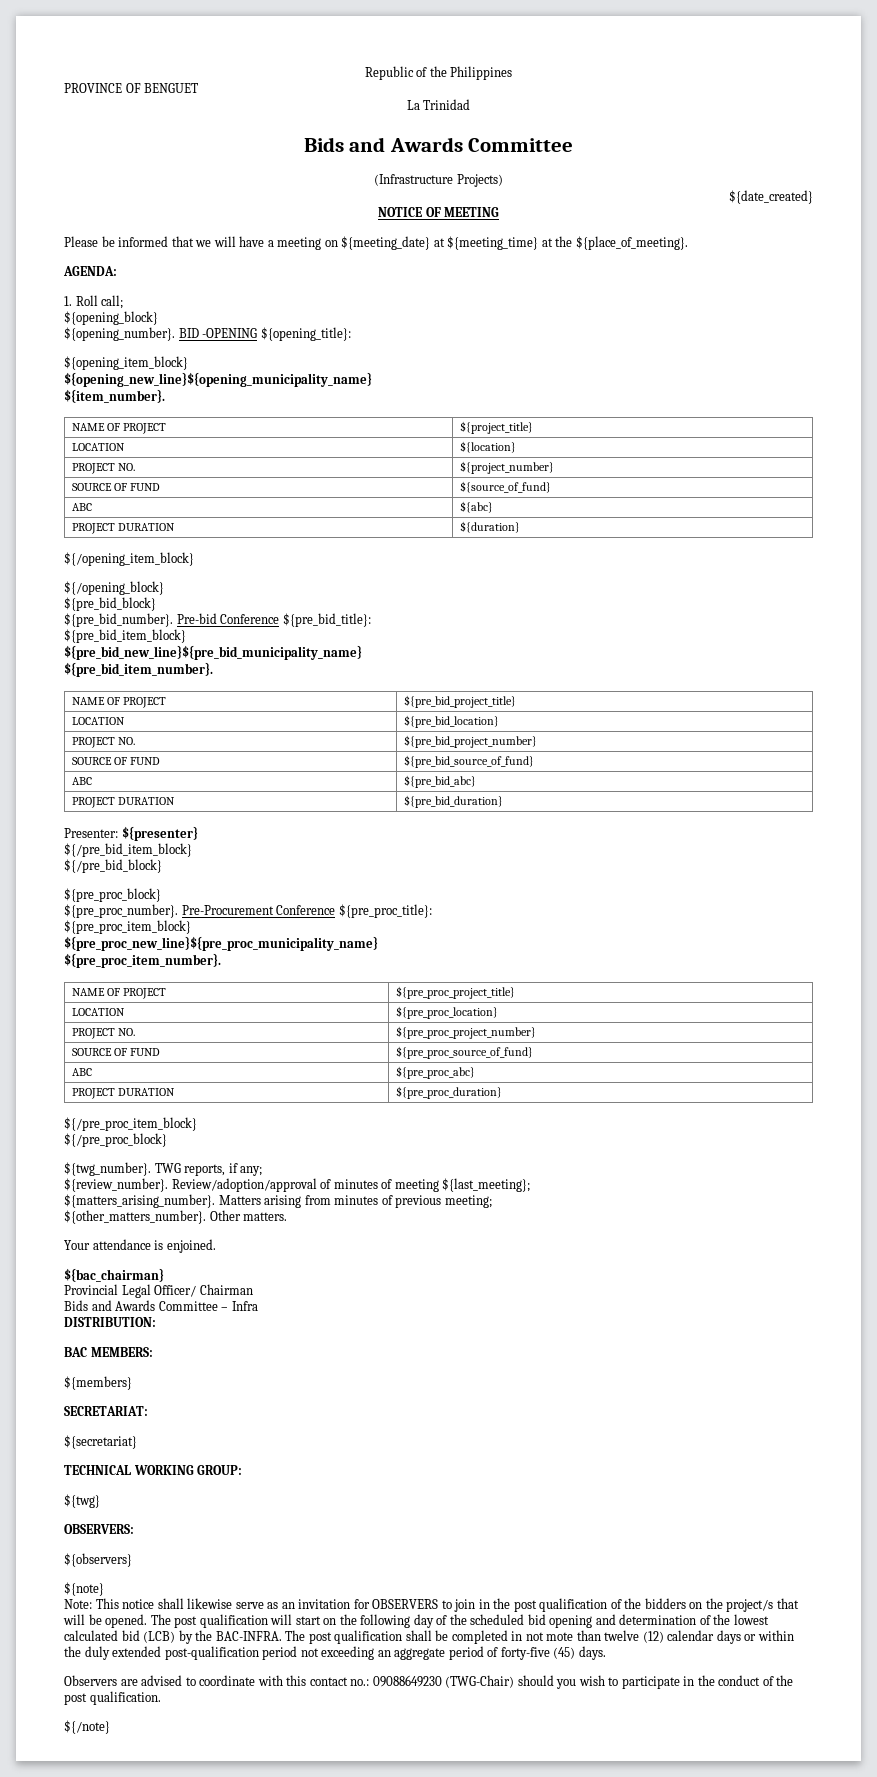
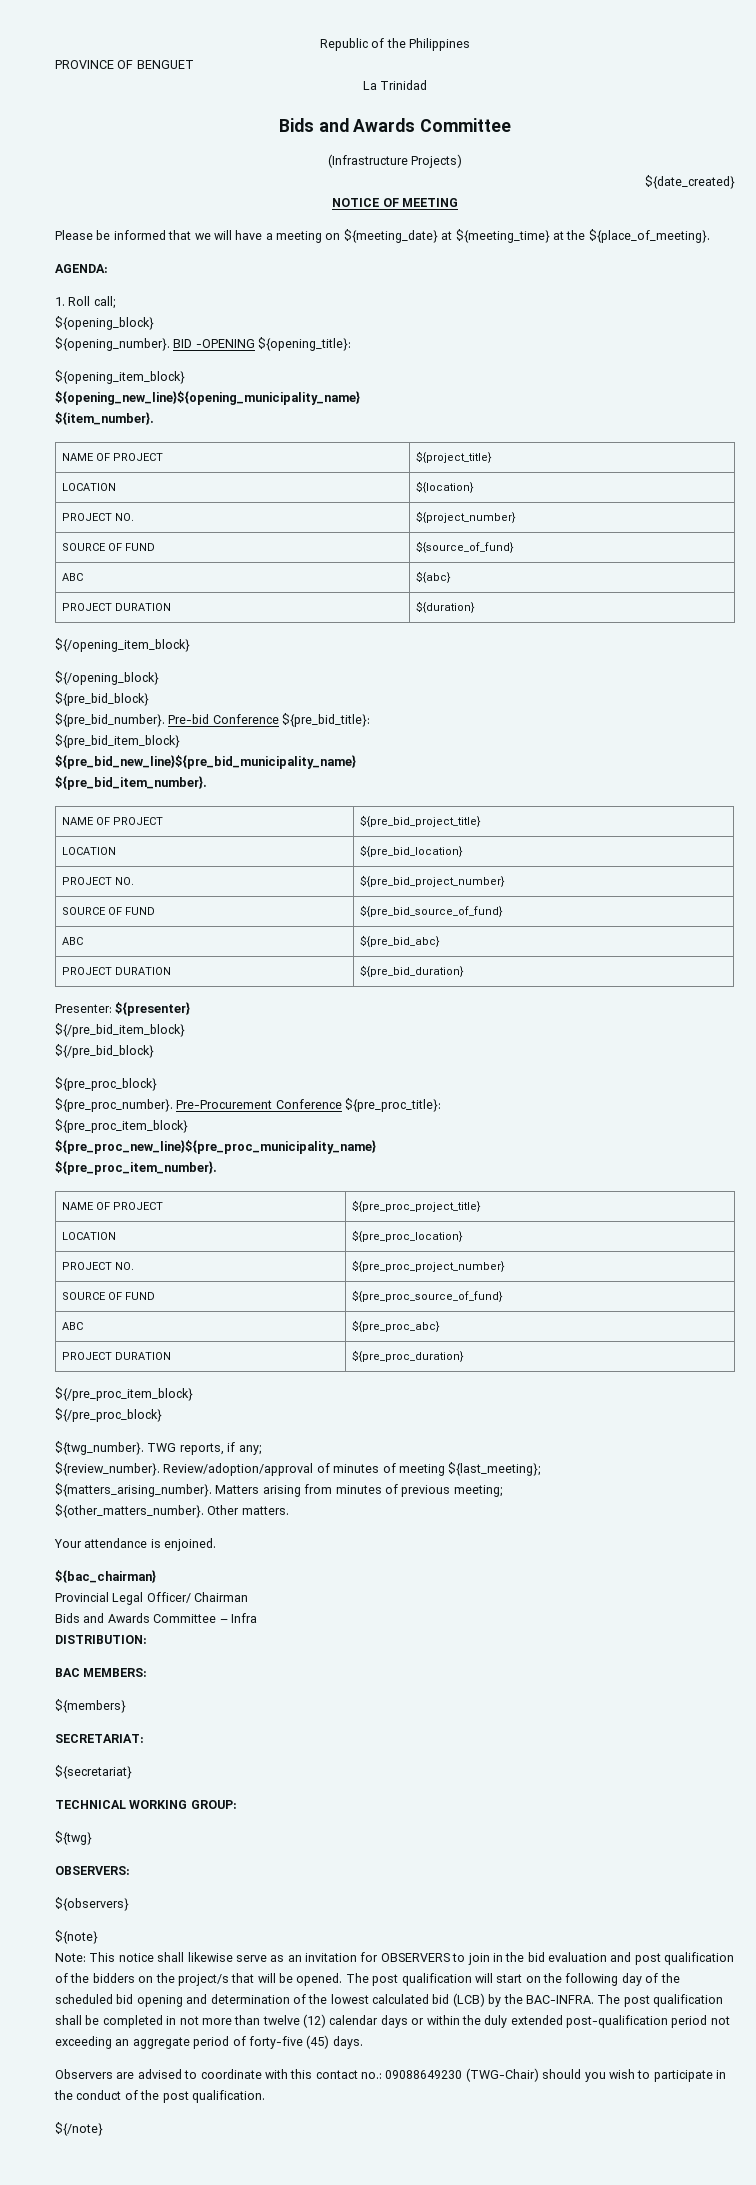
- Note: This notice shall likewise serve as an invitation for OBSERVERS to join in the post qualification of the bidders on the project/s that will be opened.
+ Note: This notice shall likewise serve as an invitation for OBSERVERS to join in the bid evaluation and post qualification of the bidders on the project/s that will be opened.
- The post qualification shall be completed in not mote than twelve (12) calendar days or within the duly extended post-qualification period not exceeding an aggregate period of forty-five (45) days.
+ The post qualification shall be completed in not more than twelve (12) calendar days or within the duly extended post-qualification period not exceeding an aggregate period of forty-five (45) days.

